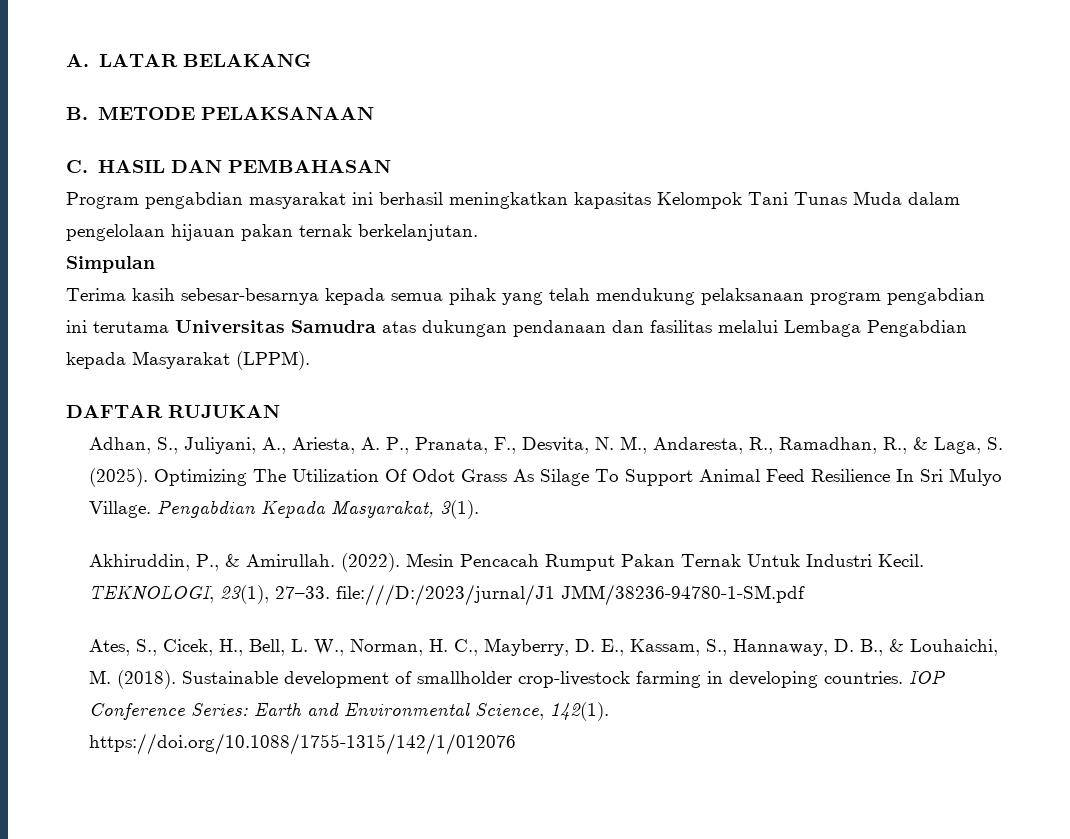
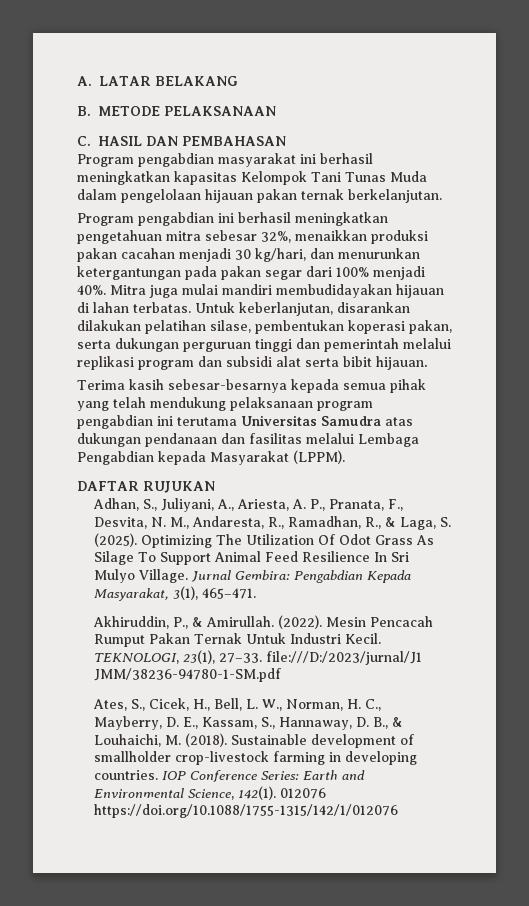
- Simpulan
+ Program pengabdian ini berhasil meningkatkan pengetahuan mitra sebesar 32%, menaikkan produksi pakan cacahan menjadi 30 kg/hari, dan menurunkan ketergantungan pada pakan segar dari 100% menjadi 40%. Mitra juga mulai mandiri membudidayakan hijauan di lahan terbatas. Untuk keberlanjutan, disarankan dilakukan pelatihan silase, pembentukan koperasi pakan, serta dukungan perguruan tinggi dan pemerintah melalui replikasi program dan subsidi alat serta bibit hijauan.
- Pengabdian Kepada Masyarakat, 3(1).
+ Jurnal Gembira: Pengabdian Kepada Masyarakat, 3(1), 465–471.
- IOP Conference Series: Earth and Environmental Science, 142(1). https://doi.org/10.1088/1755-1315/142/1/012076
+ IOP Conference Series: Earth and Environmental Science, 142(1). 012076 https://doi.org/10.1088/1755-1315/142/1/012076

